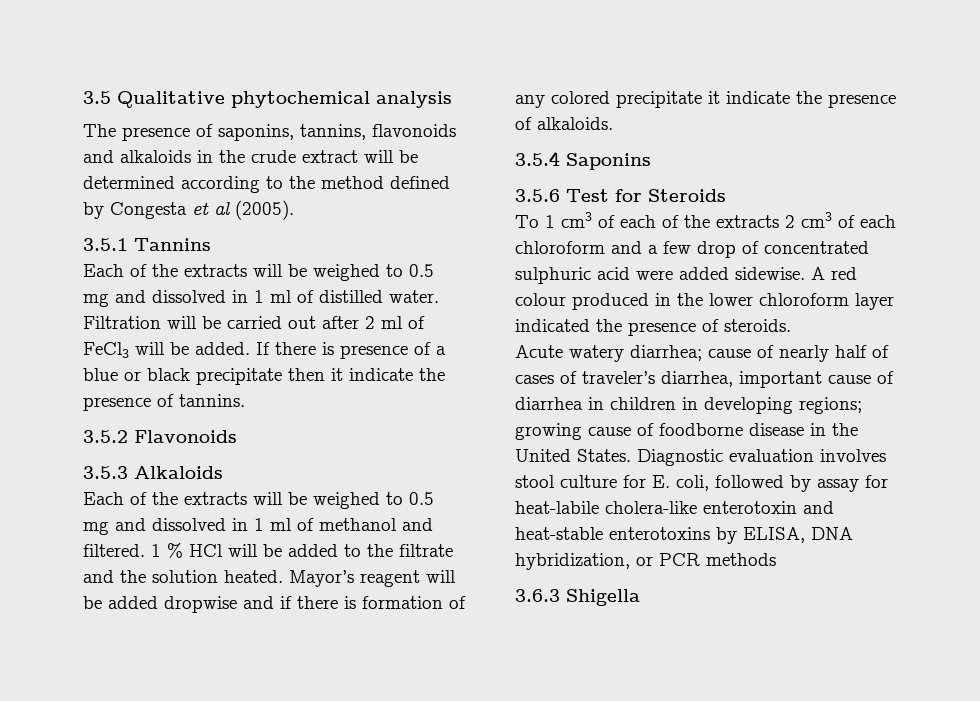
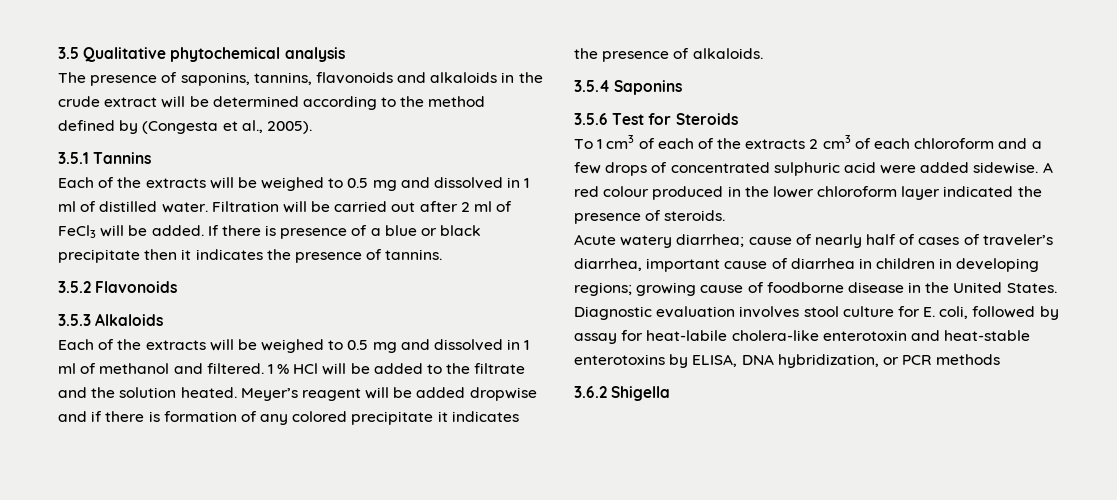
- The presence of saponins, tannins, flavonoids and alkaloids in the crude extract will be determined according to the method defined by Congesta et al (2005).
+ The presence of saponins, tannins, flavonoids and alkaloids in the crude extract will be determined according to the method defined by (Congesta et al., 2005).
- If there is presence of a blue or black precipitate then it indicate the presence of tannins.
+ If there is presence of a blue or black precipitate then it indicates the presence of tannins.
- Mayor’s reagent will be added dropwise and if there is formation of any colored precipitate it indicate the presence of alkaloids.
+ Meyer’s reagent will be added dropwise and if there is formation of any colored precipitate it indicates the presence of alkaloids.
- To 1 cm3 of each of the extracts 2 cm3 of each chloroform and a few drop of concentrated sulphuric acid were added sidewise.
+ To 1 cm3 of each of the extracts 2 cm3 of each chloroform and a few drops of concentrated sulphuric acid were added sidewise.
- 3.6.3 Shigella
+ 3.6.2 Shigella

